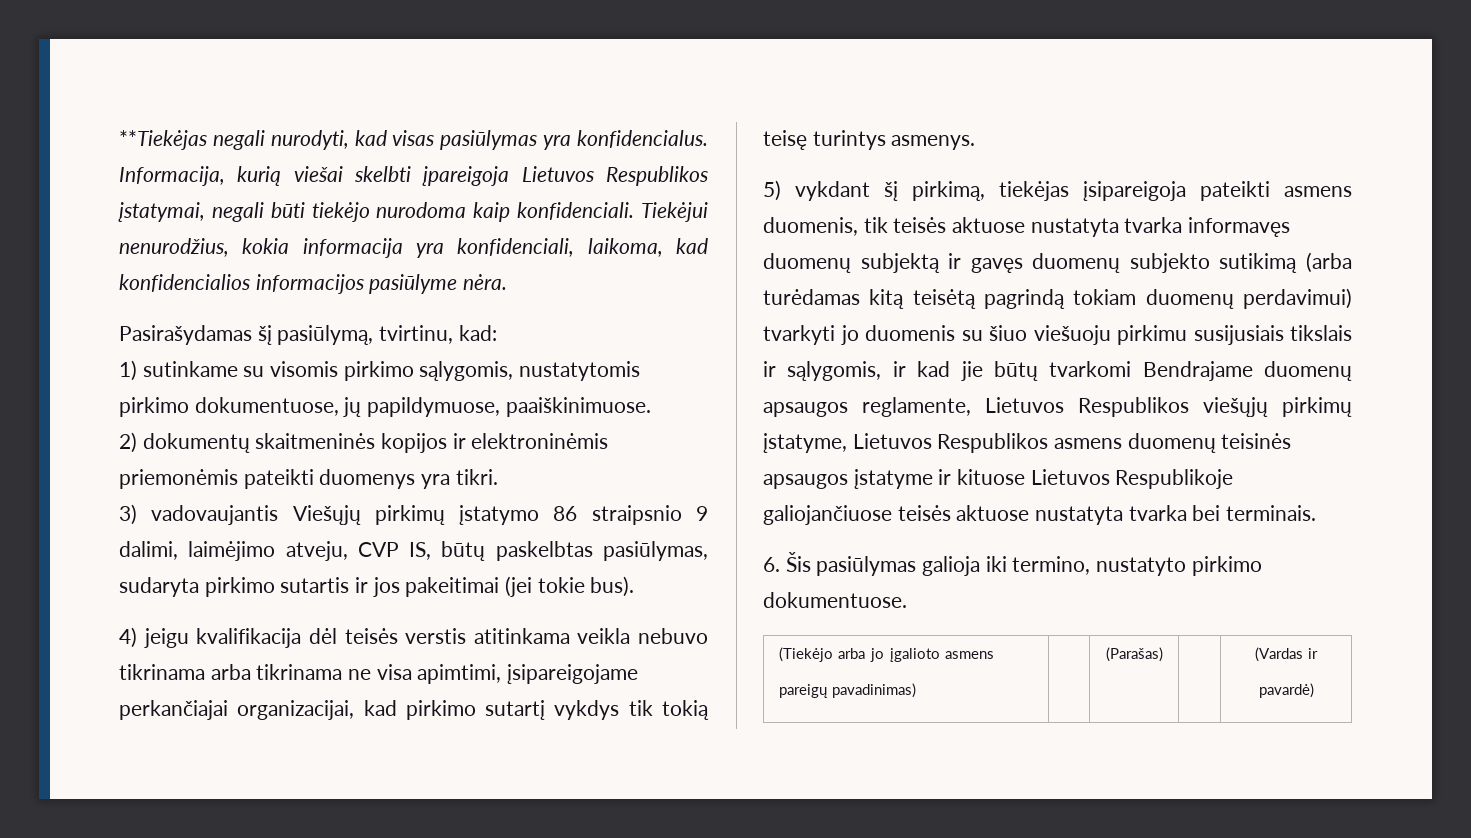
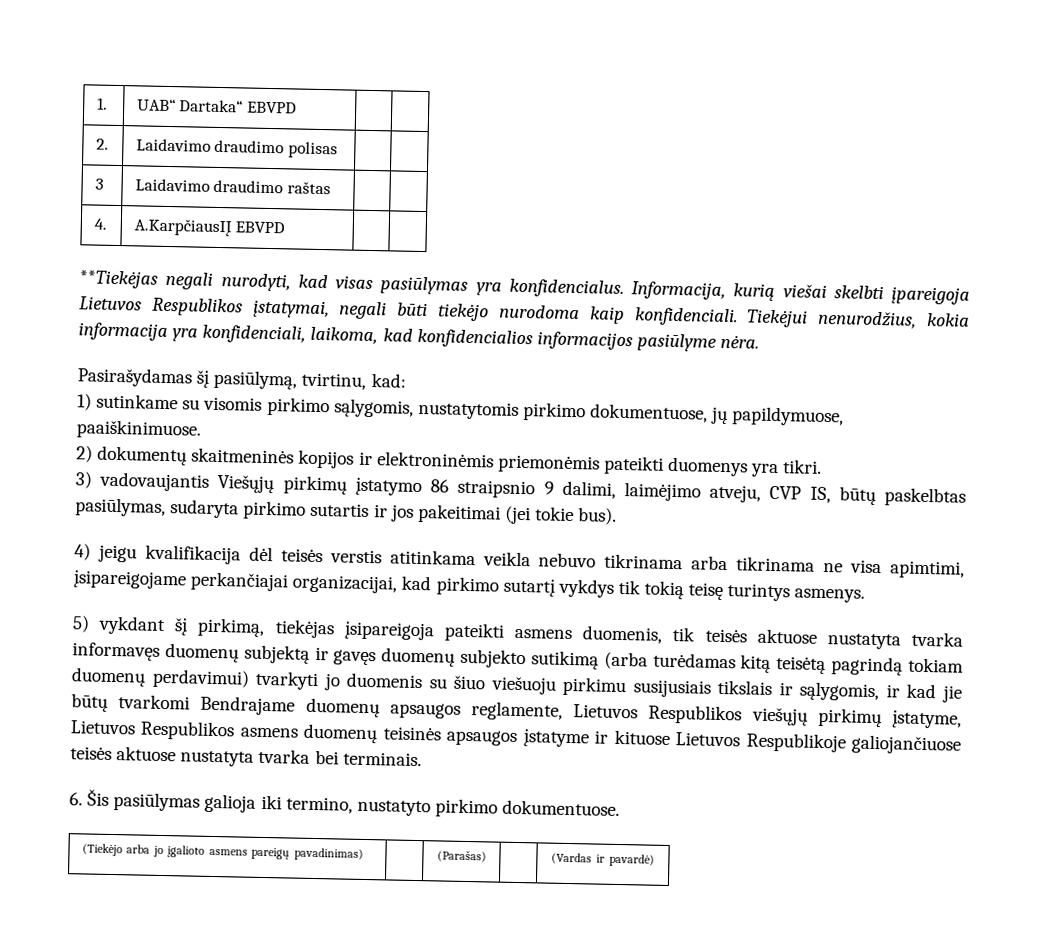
+ 1. | UAB“ Dartaka“ EBVPD | |
+ 2. | Laidavimo draudimo polisas | |
+ 3 | Laidavimo draudimo raštas | |
+ 4. | A.KarpčiausIĮ EBVPD | |

